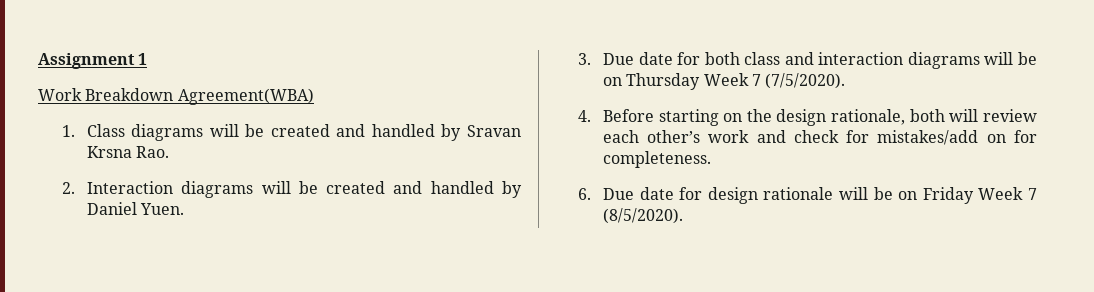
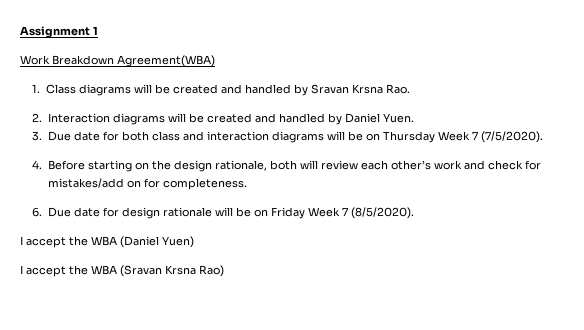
+ I accept the WBA (Daniel Yuen)
+ I accept the WBA (Sravan Krsna Rao)

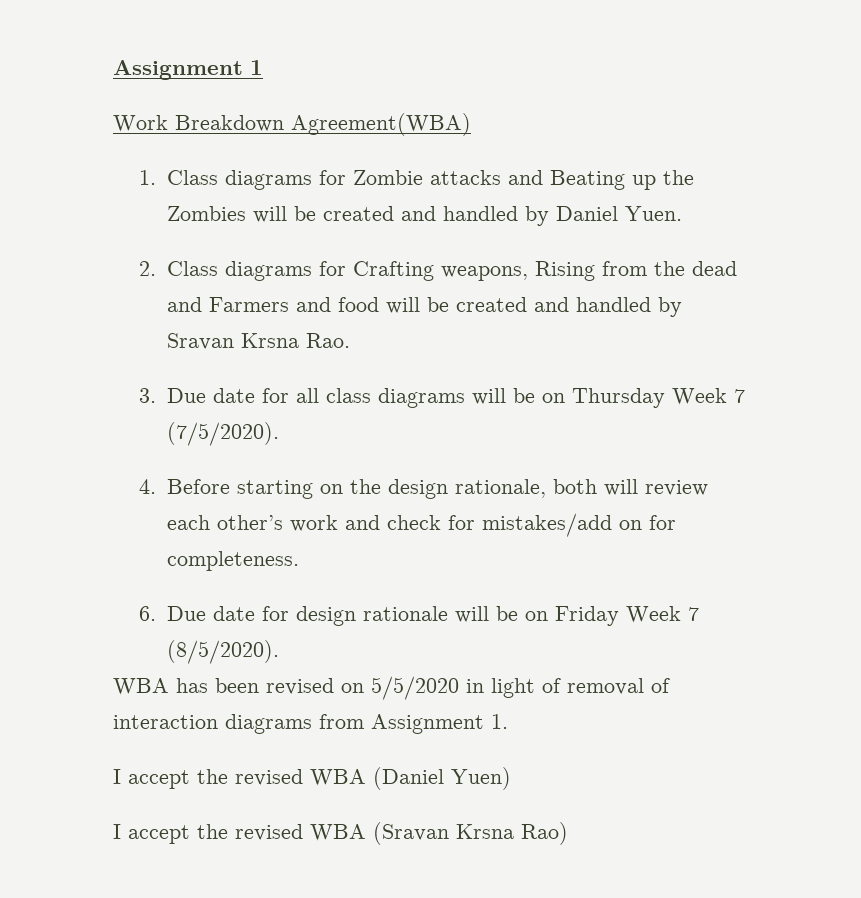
- 1. Class diagrams will be created and handled by Sravan Krsna Rao.
+ 1. Class diagrams for Zombie attacks and Beating up the Zombies will be created and handled by Daniel Yuen.
+ 2. Class diagrams for Crafting weapons, Rising from the dead and Farmers and food will be created and handled by Sravan Krsna Rao.
- 2. Interaction diagrams will be created and handled by Daniel Yuen.
- 3. Due date for both class and interaction diagrams will be on Thursday Week 7 (7/5/2020).
+ 3. Due date for all class diagrams will be on Thursday Week 7 (7/5/2020).
- I accept the WBA (Daniel Yuen)
+ WBA has been revised on 5/5/2020 in light of removal of interaction diagrams from Assignment 1.
+ I accept the revised WBA (Daniel Yuen)
- I accept the WBA (Sravan Krsna Rao)
+ I accept the revised WBA (Sravan Krsna Rao)

